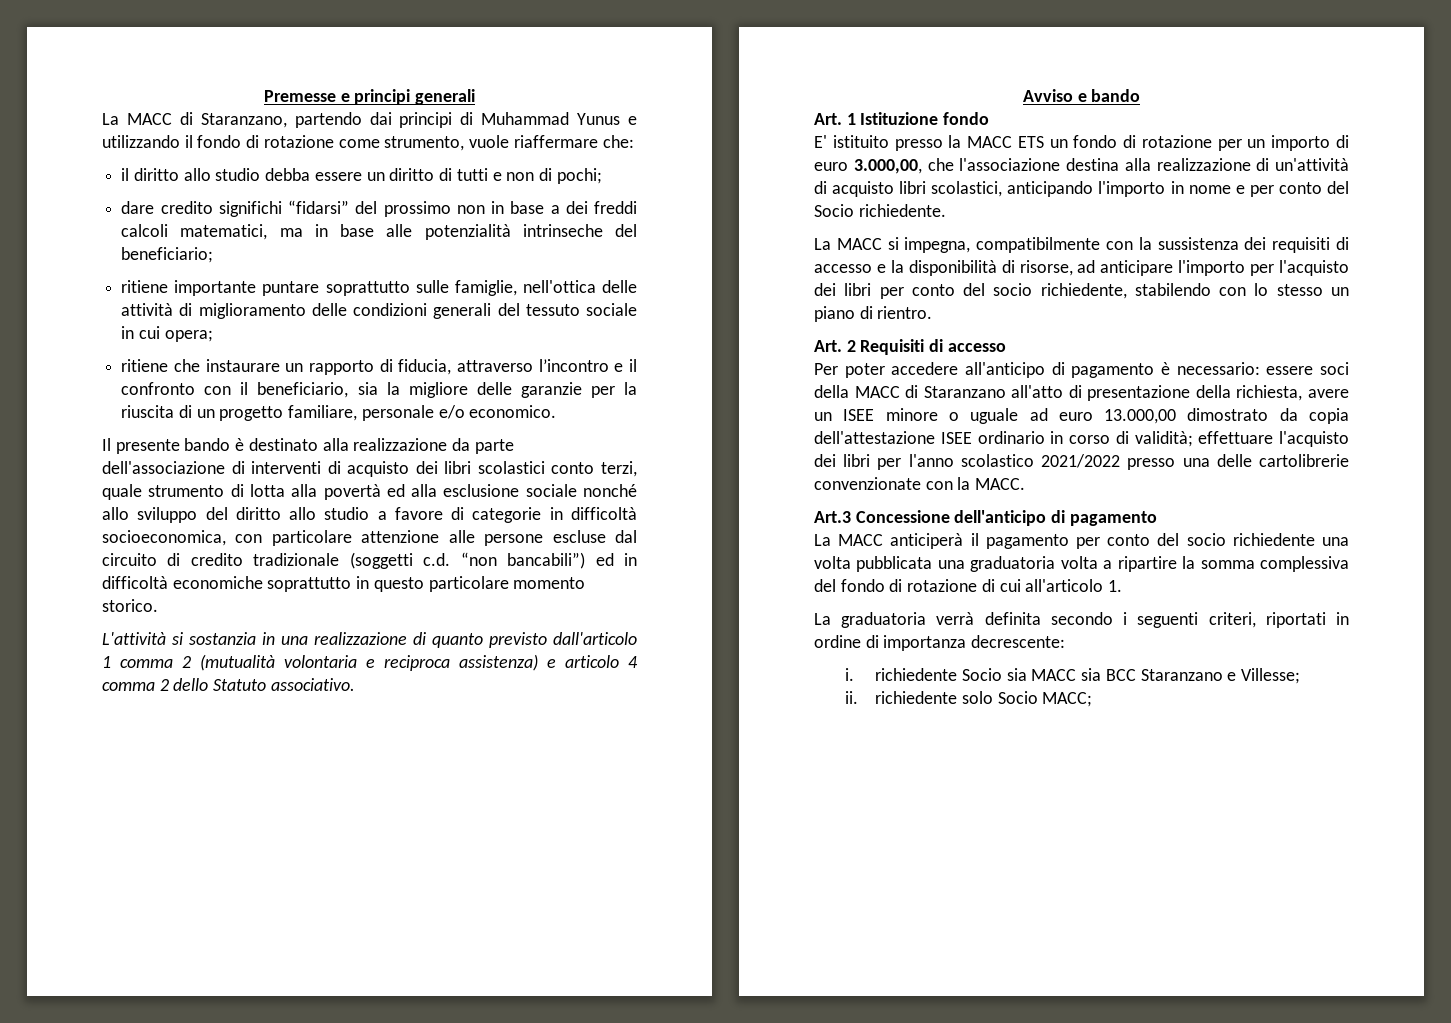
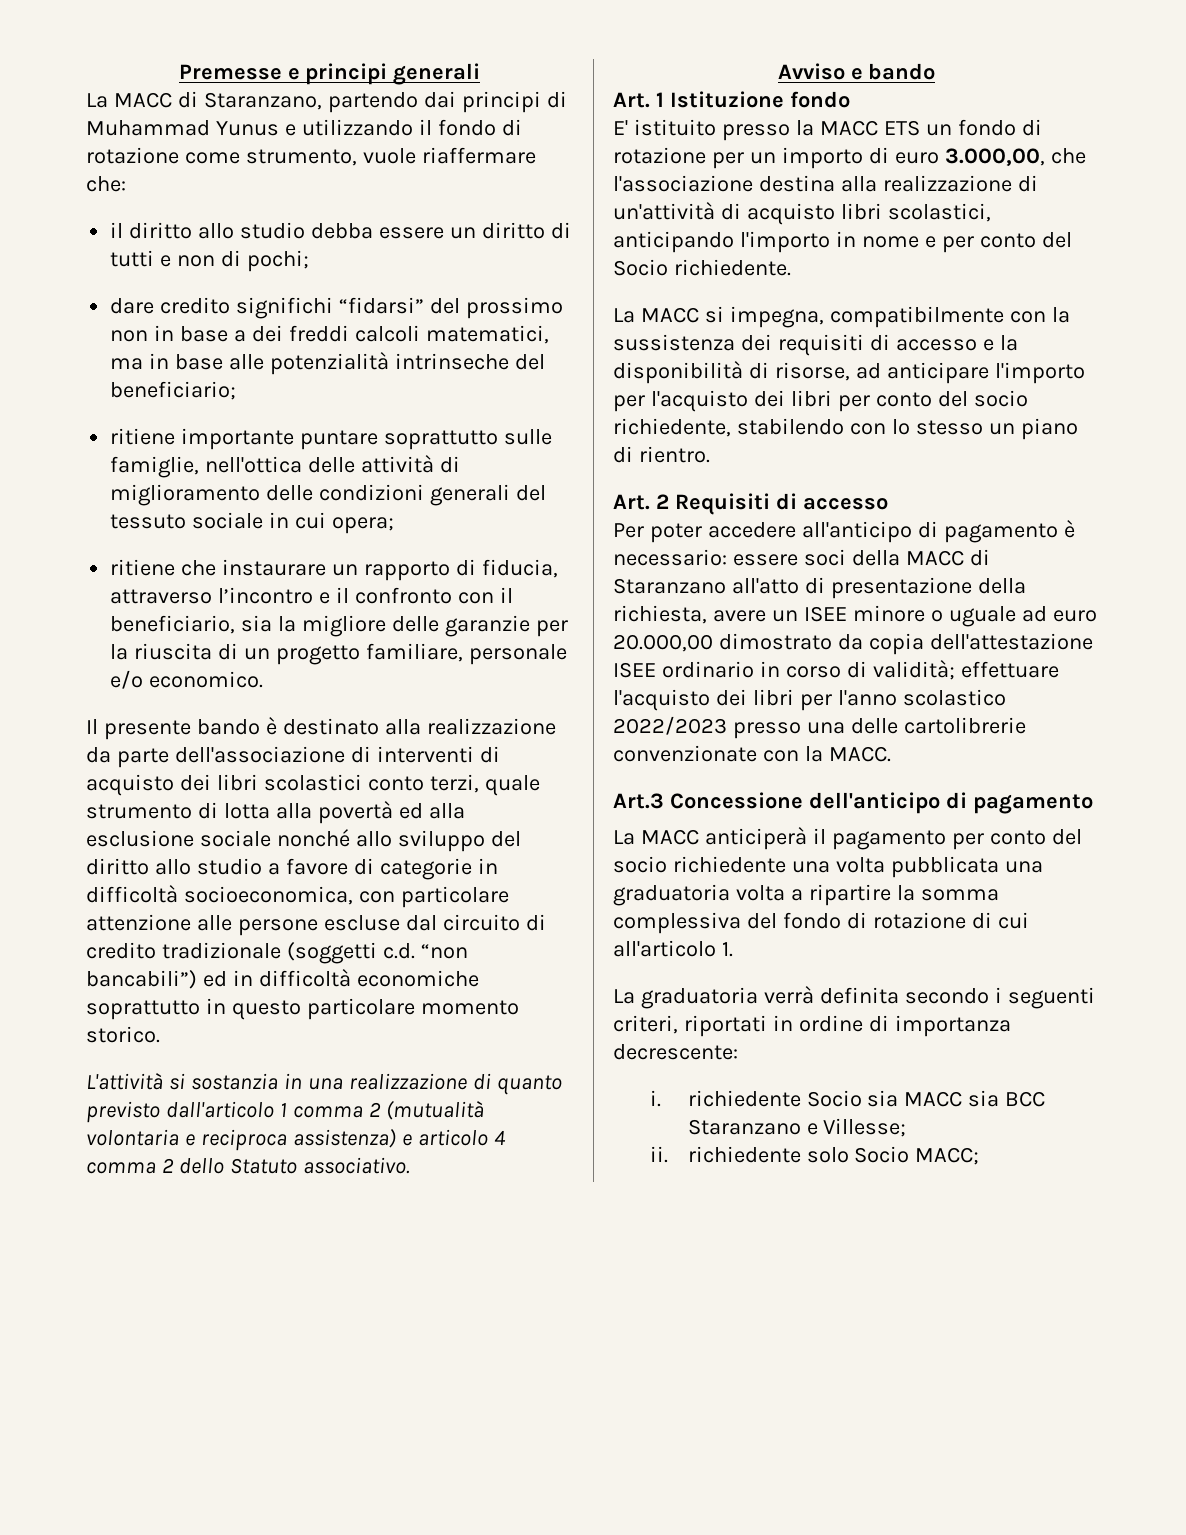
- Per poter accedere all'anticipo di pagamento è necessario: essere soci della MACC di Staranzano all'atto di presentazione della richiesta, avere un ISEE minore o uguale ad euro 13.000,00 dimostrato da copia dell'attestazione ISEE ordinario in corso di validità; effettuare l'acquisto dei libri per l'anno scolastico 2021/2022 presso una delle cartolibrerie convenzionate con la MACC.
+ Per poter accedere all'anticipo di pagamento è necessario: essere soci della MACC di Staranzano all'atto di presentazione della richiesta, avere un ISEE minore o uguale ad euro 20.000,00 dimostrato da copia dell'attestazione ISEE ordinario in corso di validità; effettuare l'acquisto dei libri per l'anno scolastico 2022/2023 presso una delle cartolibrerie convenzionate con la MACC.

